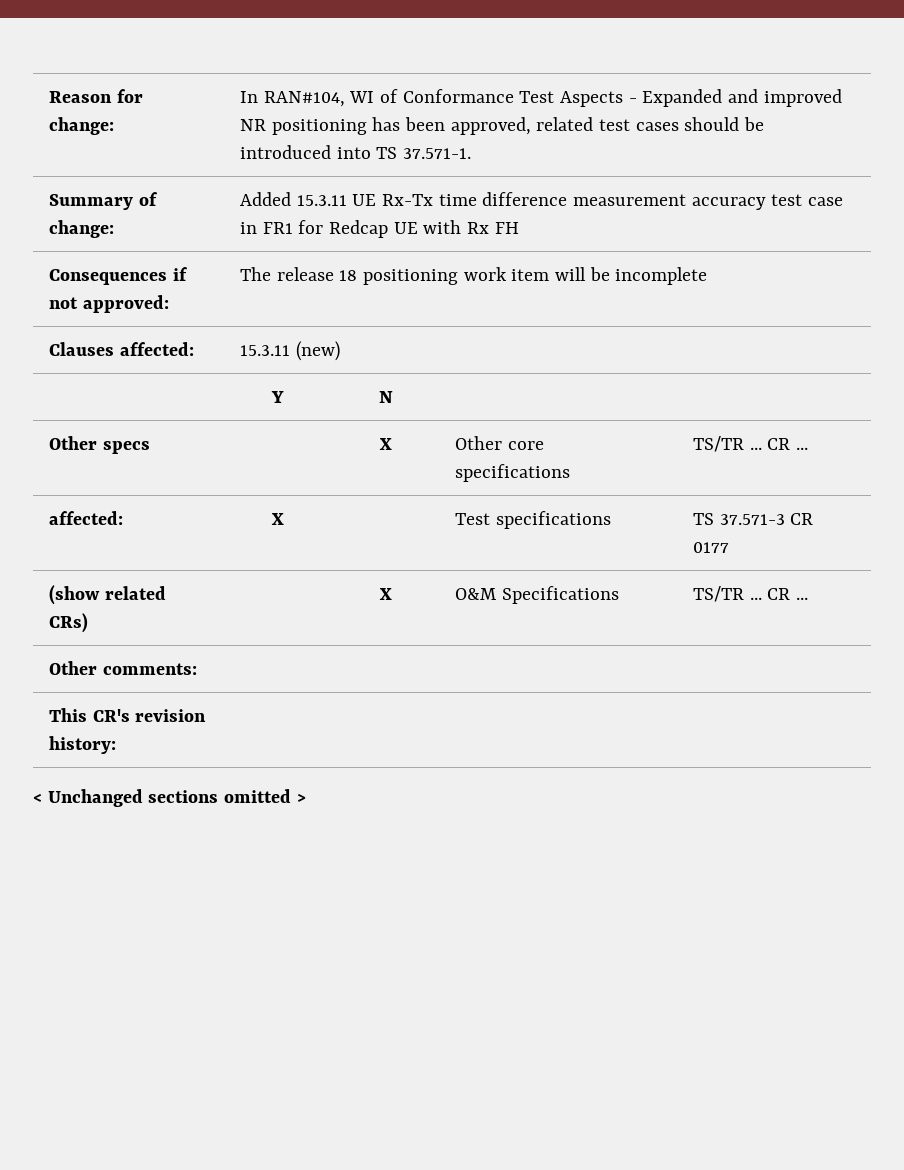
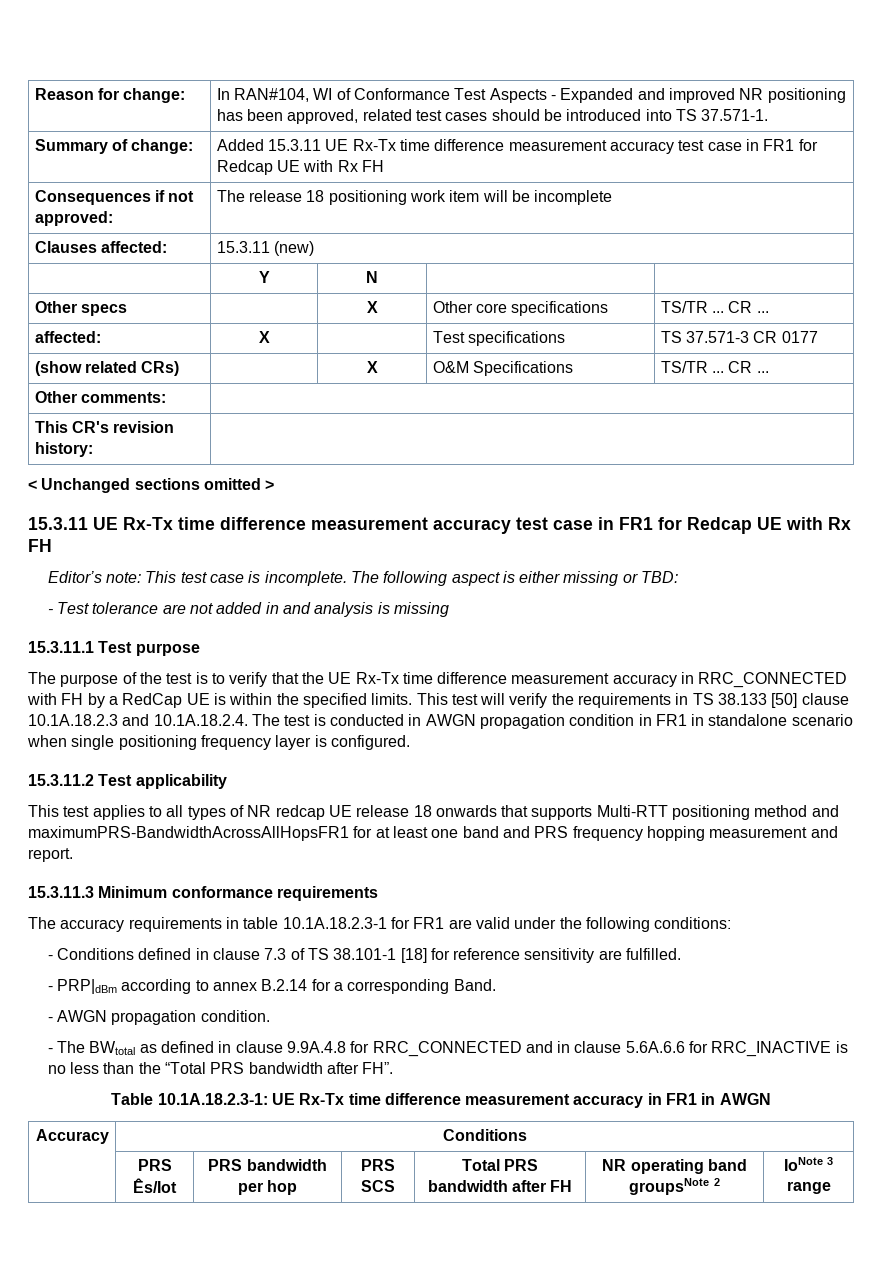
  < Unchanged sections omitted >
+ 15.3.11 UE Rx-Tx time difference measurement accuracy test case in FR1 for Redcap UE with Rx FH
+ Editor’s note: This test case is incomplete. The following aspect is either missing or TBD:
+ - Test tolerance are not added in and analysis is missing
+ 15.3.11.1 Test purpose
+ The purpose of the test is to verify that the UE Rx-Tx time difference measurement accuracy in RRC_CONNECTED with FH by a RedCap UE is within the specified limits. This test will verify the requirements in TS 38.133 [50] clause 10.1A.18.2.3 and 10.1A.18.2.4. The test is conducted in AWGN propagation condition in FR1 in standalone scenario when single positioning frequency layer is configured.
+ 15.3.11.2 Test applicability
+ This test applies to all types of NR redcap UE release 18 onwards that supports Multi-RTT positioning method and maximumPRS-BandwidthAcrossAllHopsFR1 for at least one band and PRS frequency hopping measurement and report.
+ 15.3.11.3 Minimum conformance requirements
+ The accuracy requirements in table 10.1A.18.2.3-1 for FR1 are valid under the following conditions:
+ - Conditions defined in clause 7.3 of TS 38.101-1 [18] for reference sensitivity are fulfilled.
+ - PRP|dBm according to annex B.2.14 for a corresponding Band.
+ - AWGN propagation condition.
+ - The BWtotal as defined in clause 9.9A.4.8 for RRC_CONNECTED and in clause 5.6A.6.6 for RRC_INACTIVE is no less than the “Total PRS bandwidth after FH”.
+ Table 10.1A.18.2.3-1: UE Rx-Tx time difference measurement accuracy in FR1 in AWGN
+ Accuracy | Conditions
+ | PRS Ês/Iot | PRS bandwidth per hop | PRS SCS | Total PRS bandwidth after FH | NR operating band groupsNote 2 | IoNote 3 range

